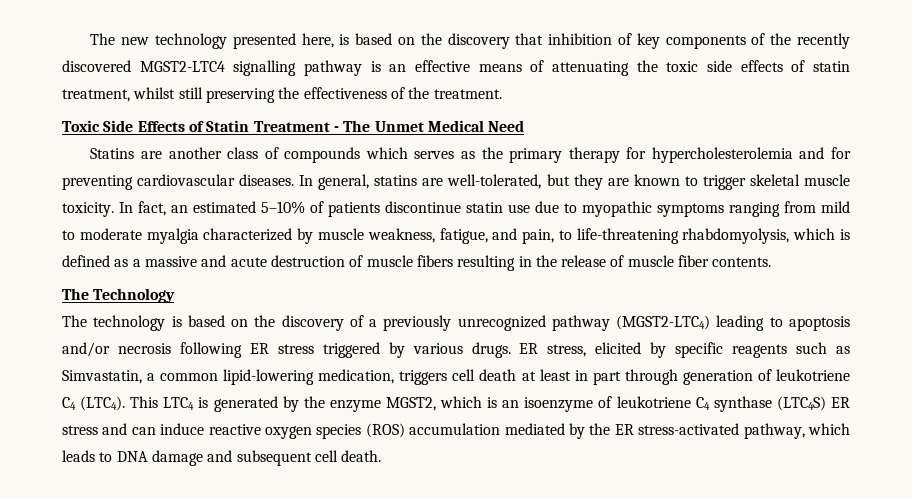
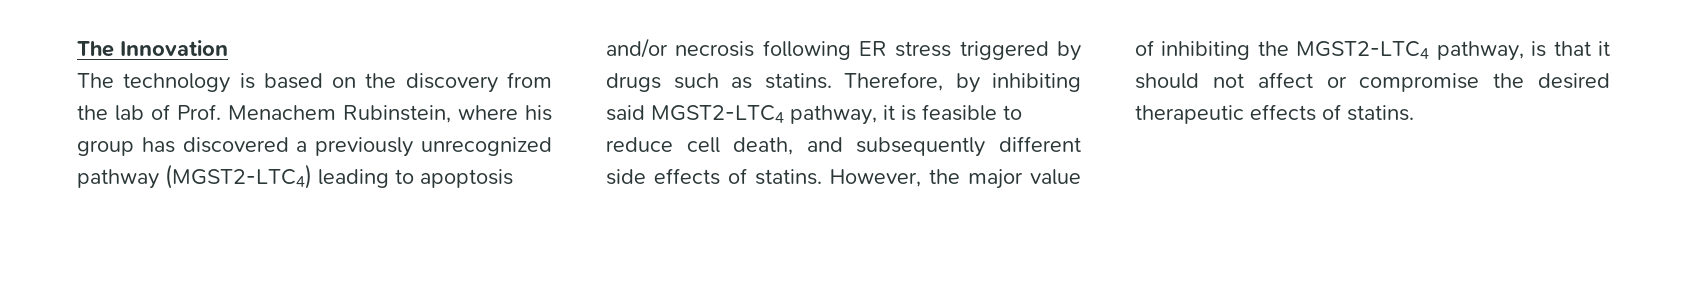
- The new technology presented here, is based on the discovery that inhibition of key components of the recently discovered MGST2-LTC4 signalling pathway is an effective means of attenuating the toxic side effects of statin treatment, whilst still preserving the effectiveness of the treatment.
- Toxic Side Effects of Statin Treatment - The Unmet Medical Need
- Statins are another class of compounds which serves as the primary therapy for hypercholesterolemia and for preventing cardiovascular diseases. In general, statins are well-tolerated, but they are known to trigger skeletal muscle toxicity. In fact, an estimated 5–10% of patients discontinue statin use due to myopathic symptoms ranging from mild to moderate myalgia characterized by muscle weakness, fatigue, and pain, to life-threatening rhabdomyolysis, which is defined as a massive and acute destruction of muscle fibers resulting in the release of muscle fiber contents.
- The Technology
+ The Innovation
- The technology is based on the discovery of a previously unrecognized pathway (MGST2-LTC4) leading to apoptosis and/or necrosis following ER stress triggered by various drugs. ER stress, elicited by specific reagents such as Simvastatin, a common lipid-lowering medication, triggers cell death at least in part through generation of leukotriene C4 (LTC4). This LTC4 is generated by the enzyme MGST2, which is an isoenzyme of leukotriene C4 synthase (LTC4S) ER stress and can induce reactive oxygen species (ROS) accumulation mediated by the ER stress-activated pathway, which leads to DNA damage and subsequent cell death.
+ The technology is based on the discovery from the lab of Prof. Menachem Rubinstein, where his group has discovered a previously unrecognized pathway (MGST2-LTC4) leading to apoptosis and/or necrosis following ER stress triggered by drugs such as statins. Therefore, by inhibiting said MGST2-LTC4 pathway, it is feasible to reduce cell death, and subsequently different side effects of statins. However, the major value of inhibiting the MGST2-LTC4 pathway, is that it should not affect or compromise the desired therapeutic effects of statins.

